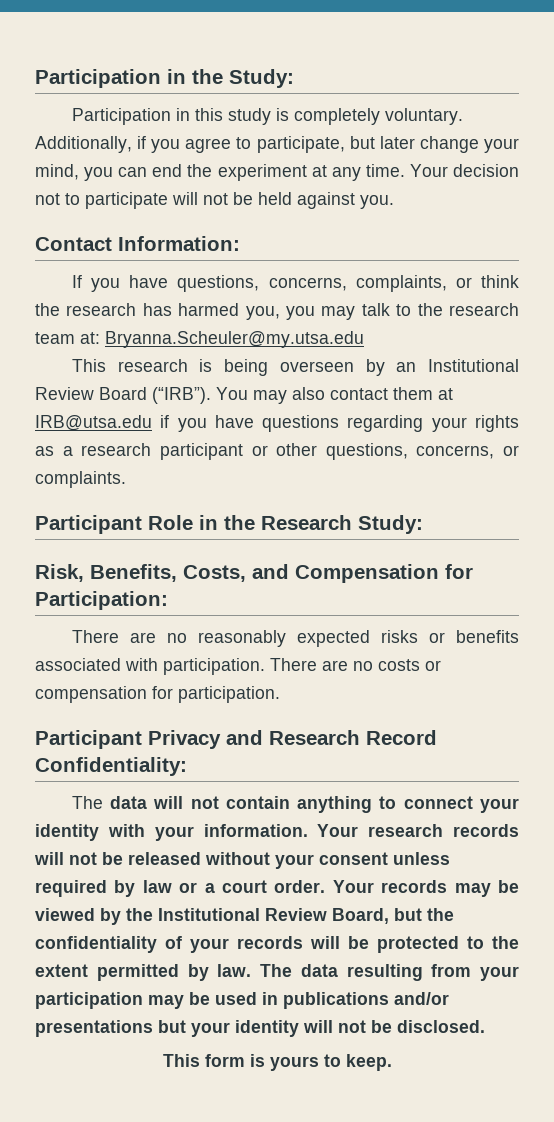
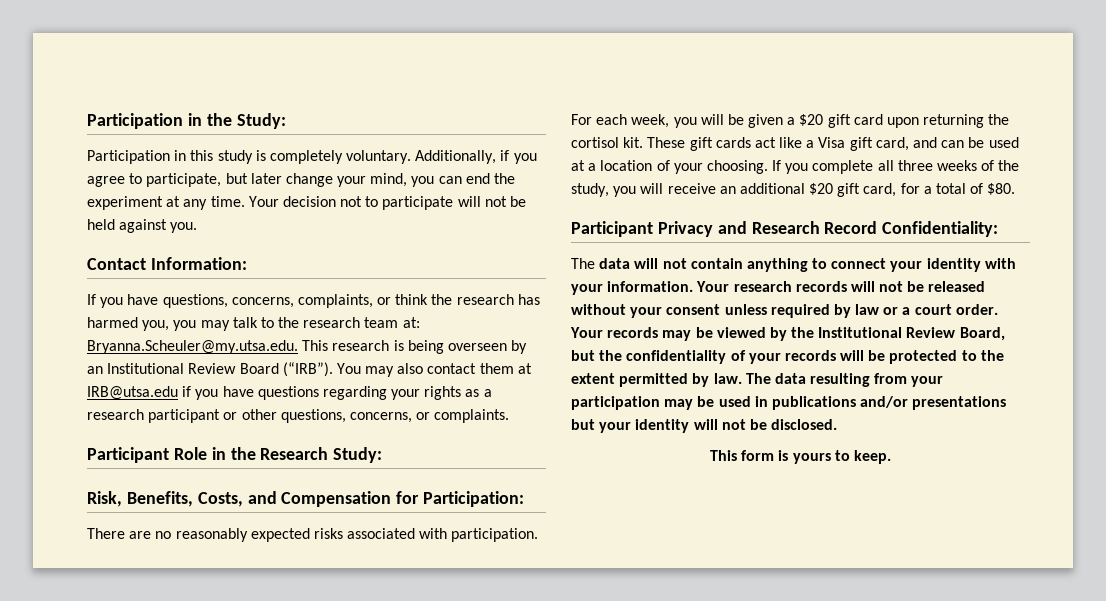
- If you have questions, concerns, complaints, or think the research has harmed you, you may talk to the research team at: Bryanna.Scheuler@my.utsa.edu
- This research is being overseen by an Institutional Review Board (“IRB”).
+ If you have questions, concerns, complaints, or think the research has harmed you, you may talk to the research team at: Bryanna.Scheuler@my.utsa.edu. This research is being overseen by an Institutional Review Board (“IRB”).
- There are no reasonably expected risks or benefits associated with participation.
+ There are no reasonably expected risks associated with participation.
- There are no costs or compensation for participation.
+ For each week, you will be given a $20 gift card upon returning the cortisol kit. These gift cards act like a Visa gift card, and can be used at a location of your choosing. If you complete all three weeks of the study, you will receive an additional $20 gift card, for a total of $80.

